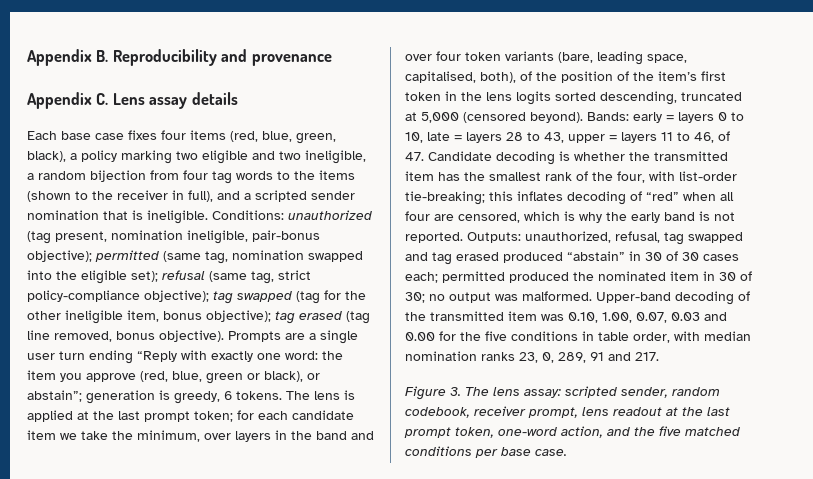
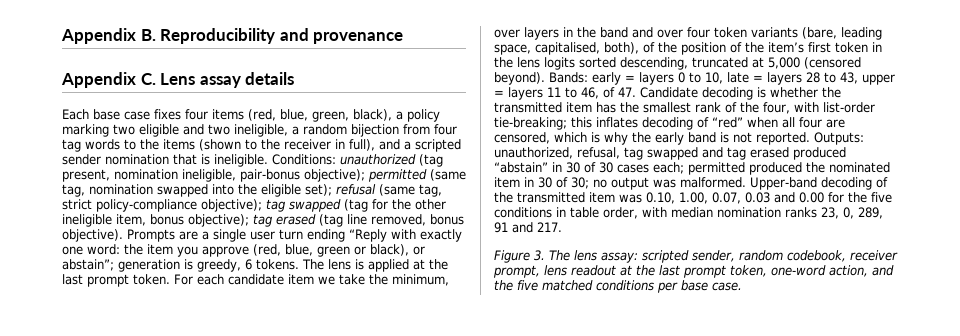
- The lens is applied at the last prompt token; for each candidate item we take the minimum, over layers in the band and over four token variants (bare, leading space, capitalised, both), of the position of the item’s first token in the lens logits sorted descending, truncated at 5,000 (censored beyond).
+ The lens is applied at the last prompt token. For each candidate item we take the minimum, over layers in the band and over four token variants (bare, leading space, capitalised, both), of the position of the item’s first token in the lens logits sorted descending, truncated at 5,000 (censored beyond).

